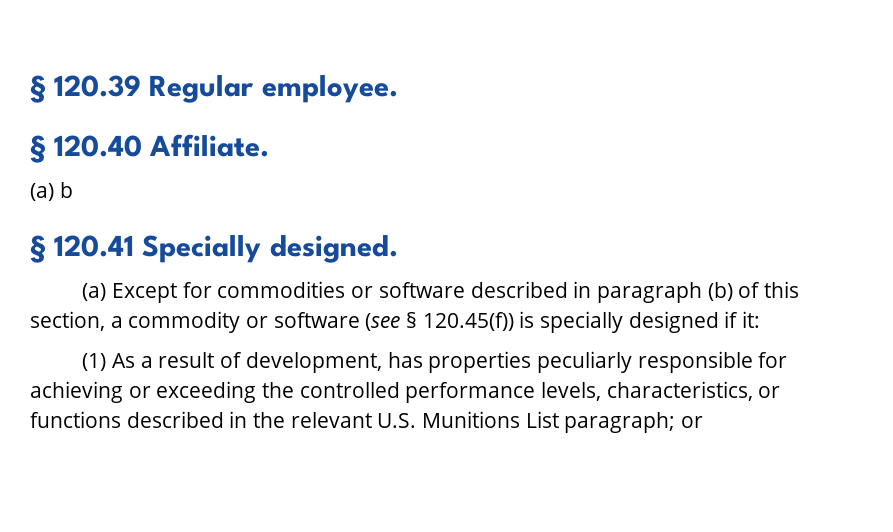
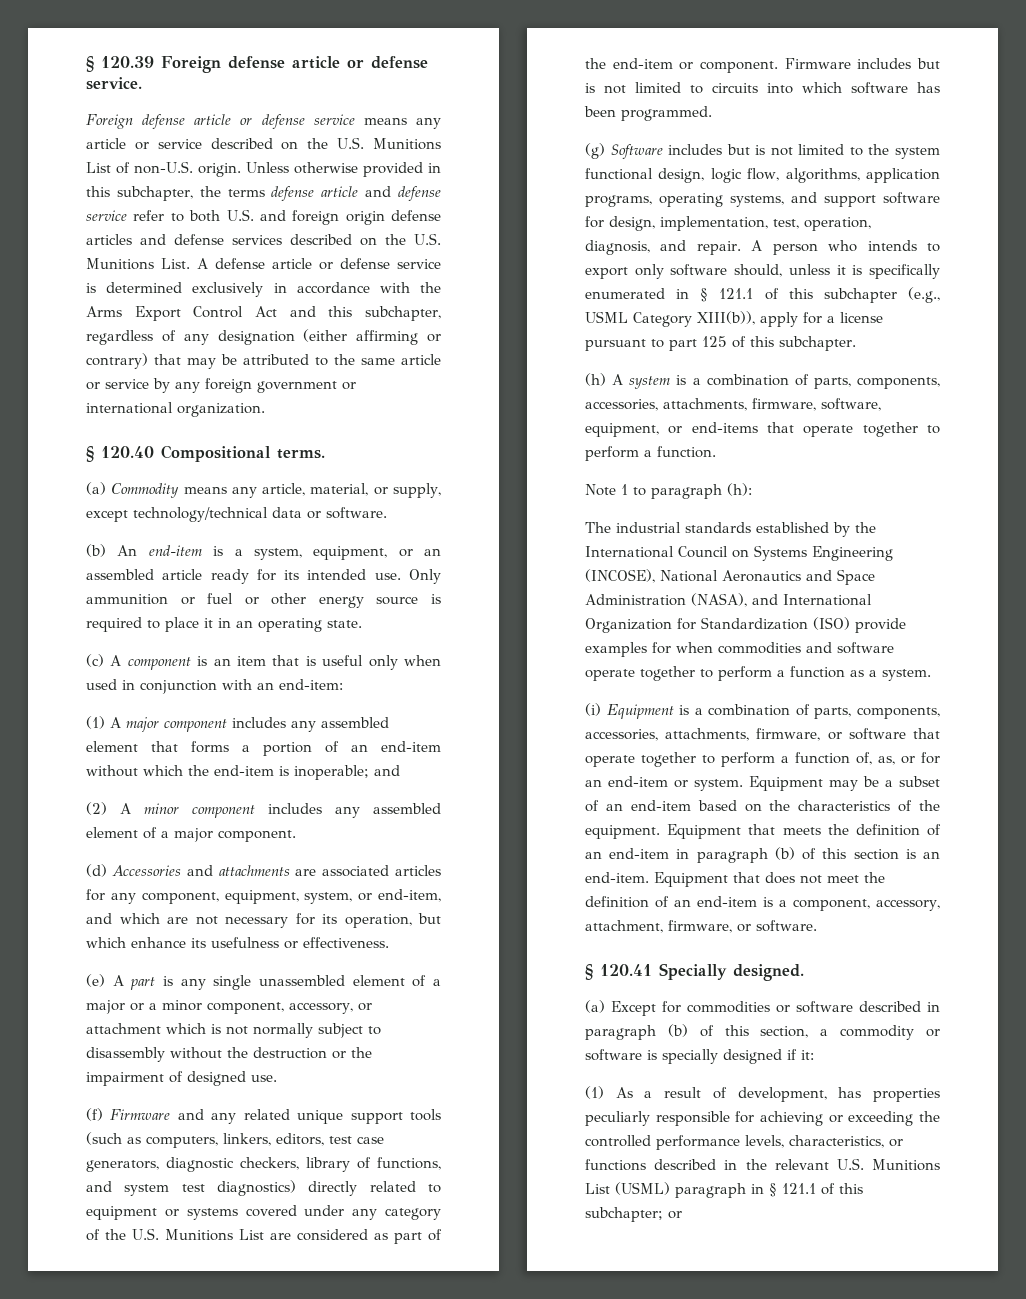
- § 120.39 Regular employee.
+ § 120.39 Foreign defense article or defense service.
+ Foreign defense article or defense service means any article or service described on the U.S. Munitions List of non-U.S. origin. Unless otherwise provided in this subchapter, the terms defense article and defense service refer to both U.S. and foreign origin defense articles and defense services described on the U.S. Munitions List. A defense article or defense service is determined exclusively in accordance with the Arms Export Control Act and this subchapter, regardless of any designation (either affirming or contrary) that may be attributed to the same article or service by any foreign government or international organization.
- § 120.40 Affiliate.
- (a) b
+ § 120.40 Compositional terms.
+ (a) Commodity means any article, material, or supply, except technology/technical data or software.
+ (b) An end-item is a system, equipment, or an assembled article ready for its intended use. Only ammunition or fuel or other energy source is required to place it in an operating state.
+ (c) A component is an item that is useful only when used in conjunction with an end-item:
+ (1) A major component includes any assembled element that forms a portion of an end-item without which the end-item is inoperable; and
+ (2) A minor component includes any assembled element of a major component.
+ (d) Accessories and attachments are associated articles for any component, equipment, system, or end-item, and which are not necessary for its operation, but which enhance its usefulness or effectiveness.
+ (e) A part is any single unassembled element of a major or a minor component, accessory, or attachment which is not normally subject to disassembly without the destruction or the impairment of designed use.
+ (f) Firmware and any related unique support tools (such as computers, linkers, editors, test case generators, diagnostic checkers, library of functions, and system test diagnostics) directly related to equipment or systems covered under any category of the U.S. Munitions List are considered as part of the end-item or component. Firmware includes but is not limited to circuits into which software has been programmed.
+ (g) Software includes but is not limited to the system functional design, logic flow, algorithms, application programs, operating systems, and support software for design, implementation, test, operation, diagnosis, and repair. A person who intends to export only software should, unless it is specifically enumerated in § 121.1 of this subchapter (e.g., USML Category XIII(b)), apply for a license pursuant to part 125 of this subchapter.
+ (h) A system is a combination of parts, components, accessories, attachments, firmware, software, equipment, or end-items that operate together to perform a function.
+ Note 1 to paragraph (h):
+ The industrial standards established by the International Council on Systems Engineering (INCOSE), National Aeronautics and Space Administration (NASA), and International Organization for Standardization (ISO) provide examples for when commodities and software operate together to perform a function as a system.
+ (i) Equipment is a combination of parts, components, accessories, attachments, firmware, or software that operate together to perform a function of, as, or for an end-item or system. Equipment may be a subset of an end-item based on the characteristics of the equipment. Equipment that meets the definition of an end-item in paragraph (b) of this section is an end-item. Equipment that does not meet the definition of an end-item is a component, accessory, attachment, firmware, or software.
- (a) Except for commodities or software described in paragraph (b) of this section, a commodity or software (see § 120.45(f)) is specially designed if it:
+ (a) Except for commodities or software described in paragraph (b) of this section, a commodity or software is specially designed if it:
- (1) As a result of development, has properties peculiarly responsible for achieving or exceeding the controlled performance levels, characteristics, or functions described in the relevant U.S. Munitions List paragraph; or
+ (1) As a result of development, has properties peculiarly responsible for achieving or exceeding the controlled performance levels, characteristics, or functions described in the relevant U.S. Munitions List (USML) paragraph in § 121.1 of this subchapter; or

